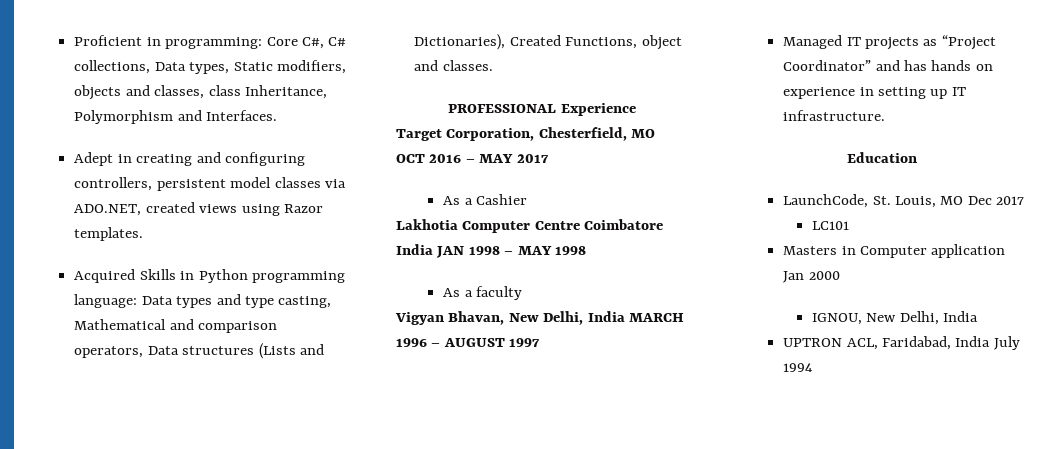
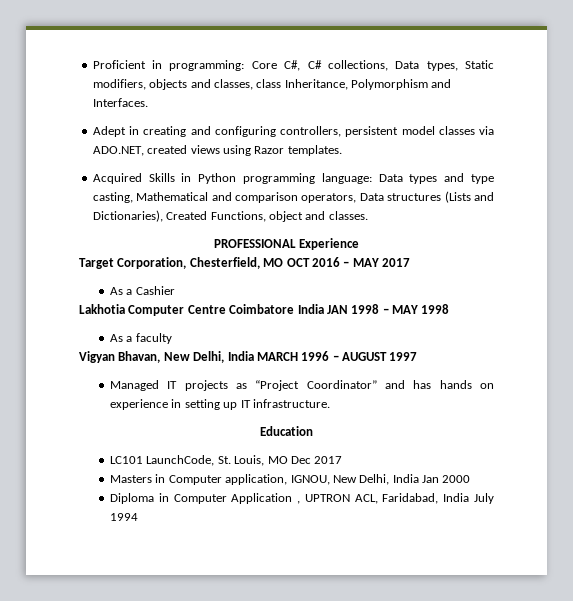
- LaunchCode, St. Louis, MO Dec 2017
+ LC101 LaunchCode, St. Louis, MO Dec 2017
- LC101
- Masters in Computer application Jan 2000
- IGNOU, New Delhi, India
- UPTRON ACL, Faridabad, India July 1994
+ Masters in Computer application, IGNOU, New Delhi, India Jan 2000
+ Diploma in Computer Application , UPTRON ACL, Faridabad, India July 1994

